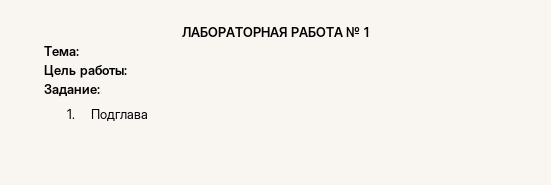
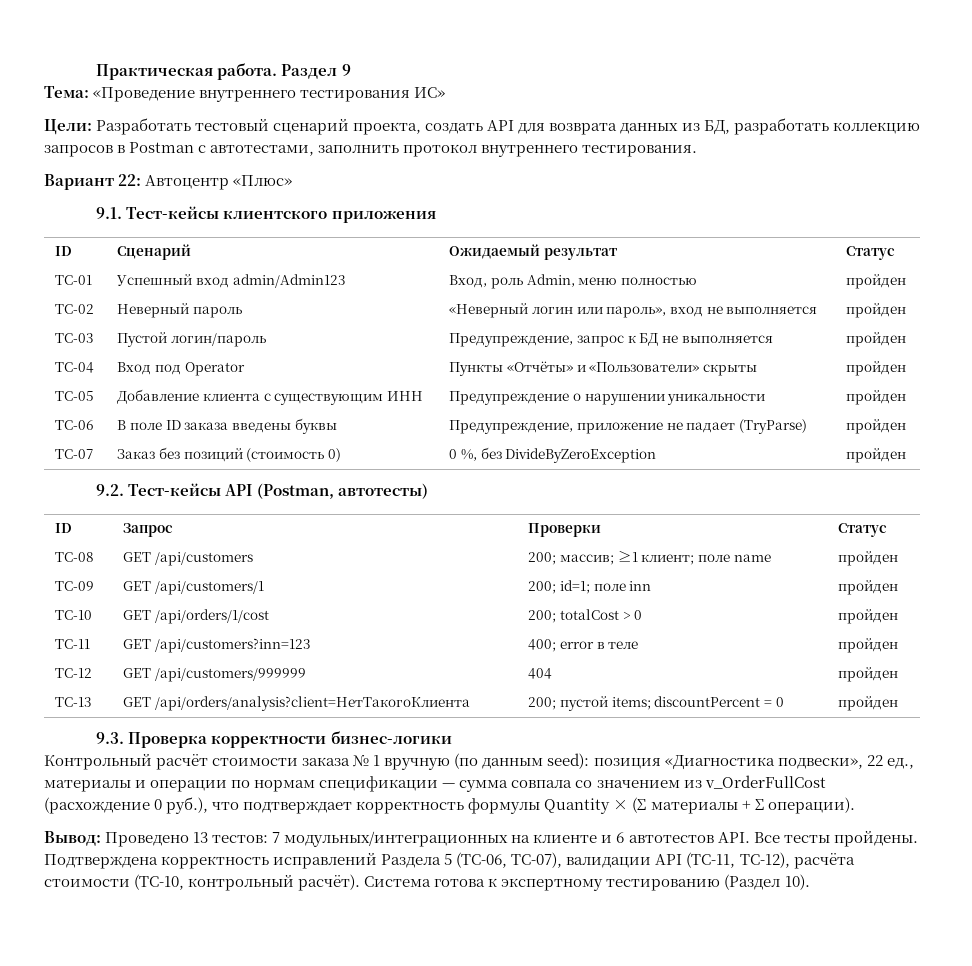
- ЛАБОРАТОРНАЯ РАБОТА № 1
- Тема:
- Цель работы:
- Задание:
- 1. Подглава
+ Практическая работа. Раздел 9
+ Тема: «Проведение внутреннего тестирования ИС»
+ Цели: Разработать тестовый сценарий проекта, создать API для возврата данных из БД, разработать коллекцию запросов в Postman с автотестами, заполнить протокол внутреннего тестирования.
+ Вариант 22: Автоцентр «Плюс»
+ 9.1. Тест-кейсы клиентского приложения
+ ID | Сценарий | Ожидаемый результат | Статус
+ TC-01 | Успешный вход admin/Admin123 | Вход, роль Admin, меню полностью | пройден
+ TC-02 | Неверный пароль | «Неверный логин или пароль», вход не выполняется | пройден
+ TC-03 | Пустой логин/пароль | Предупреждение, запрос к БД не выполняется | пройден
+ TC-04 | Вход под Operator | Пункты «Отчёты» и «Пользователи» скрыты | пройден
+ TC-05 | Добавление клиента с существующим ИНН | Предупреждение о нарушении уникальности | пройден
+ TC-06 | В поле ID заказа введены буквы | Предупреждение, приложение не падает (TryParse) | пройден
+ TC-07 | Заказ без позиций (стоимость 0) | 0 %, без DivideByZeroException | пройден
+ 9.2. Тест-кейсы API (Postman, автотесты)
+ ID | Запрос | Проверки | Статус
+ TC-08 | GET /api/customers | 200; массив; ≥1 клиент; поле name | пройден
+ TC-09 | GET /api/customers/1 | 200; id=1; поле inn | пройден
+ TC-10 | GET /api/orders/1/cost | 200; totalCost > 0 | пройден
+ TC-11 | GET /api/customers?inn=123 | 400; error в теле | пройден
+ TC-12 | GET /api/customers/999999 | 404 | пройден
+ TC-13 | GET /api/orders/analysis?client=НетТакогоКлиента | 200; пустой items; discountPercent = 0 | пройден
+ 9.3. Проверка корректности бизнес-логики
+ Контрольный расчёт стоимости заказа № 1 вручную (по данным seed): позиция «Диагностика подвески», 22 ед., материалы и операции по нормам спецификации — сумма совпала со значением из v_OrderFullCost (расхождение 0 руб.), что подтверждает корректность формулы Quantity × (Σ материалы + Σ операции).
+ Вывод: Проведено 13 тестов: 7 модульных/интеграционных на клиенте и 6 автотестов API. Все тесты пройдены. Подтверждена корректность исправлений Раздела 5 (TC-06, TC-07), валидации API (TC-11, TC-12), расчёта стоимости (TC-10, контрольный расчёт). Система готова к экспертному тестированию (Раздел 10).

